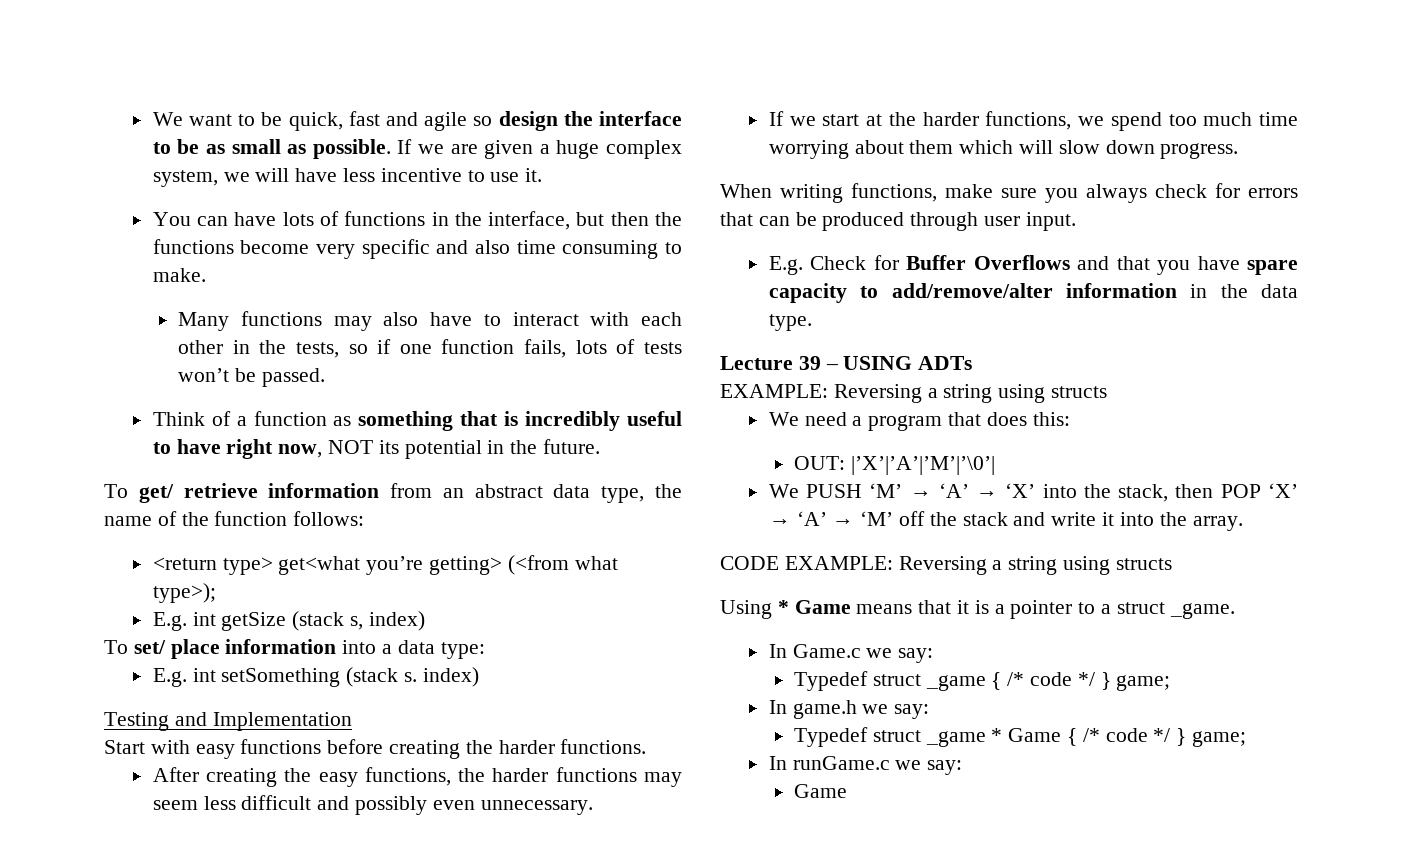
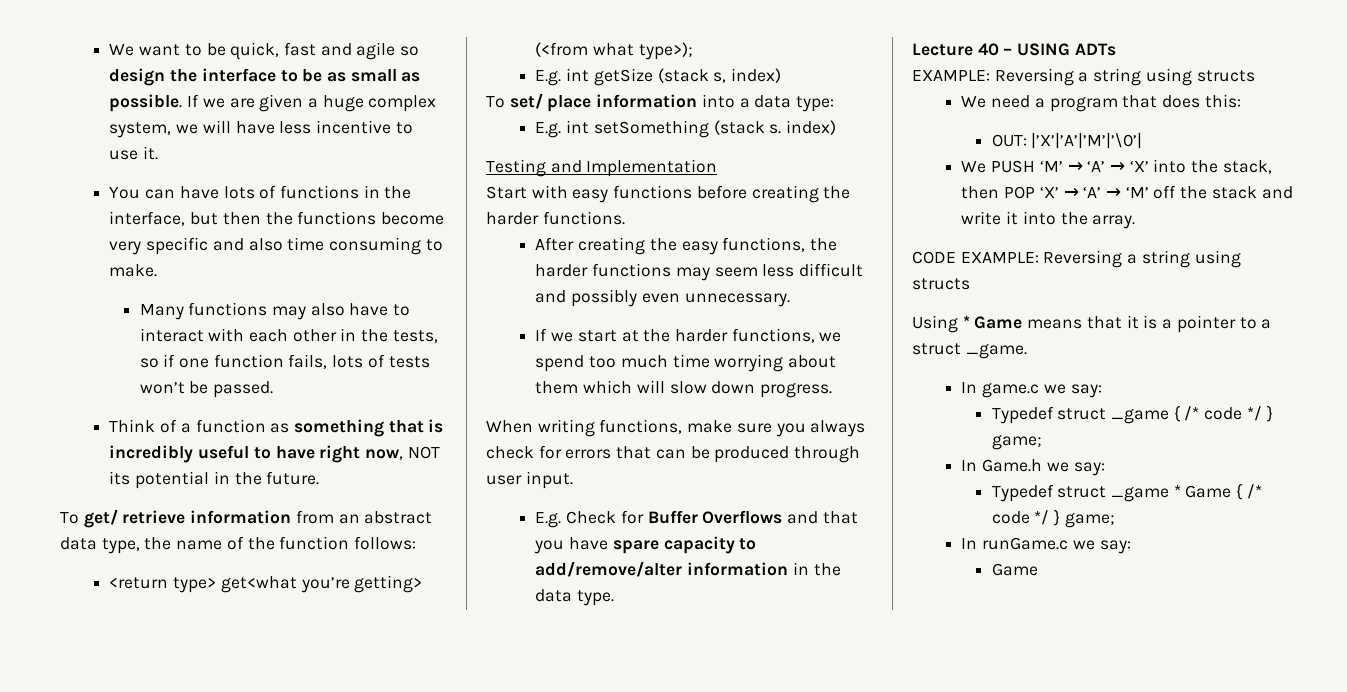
- Lecture 39 – USING ADTs
+ Lecture 40 – USING ADTs
- In Game.c we say:
+ In game.c we say:
- In game.h we say:
+ In Game.h we say:

